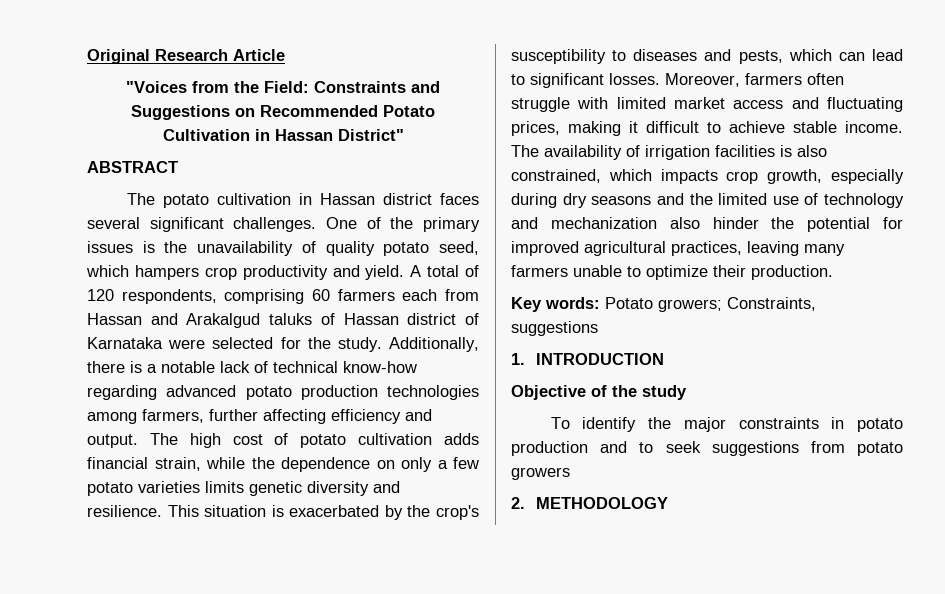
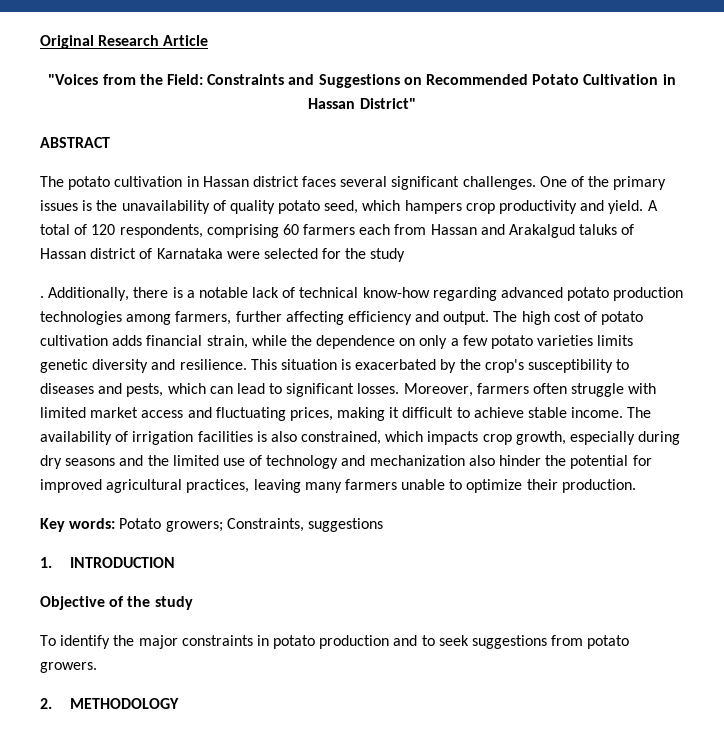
- A total of 120 respondents, comprising 60 farmers each from Hassan and Arakalgud taluks of Hassan district of Karnataka were selected for the study.
+ A total of 120 respondents, comprising 60 farmers each from Hassan and Arakalgud taluks of Hassan district of Karnataka were selected for the study
+ .
- To identify the major constraints in potato production and to seek suggestions from potato growers
+ To identify the major constraints in potato production and to seek suggestions from potato growers.

